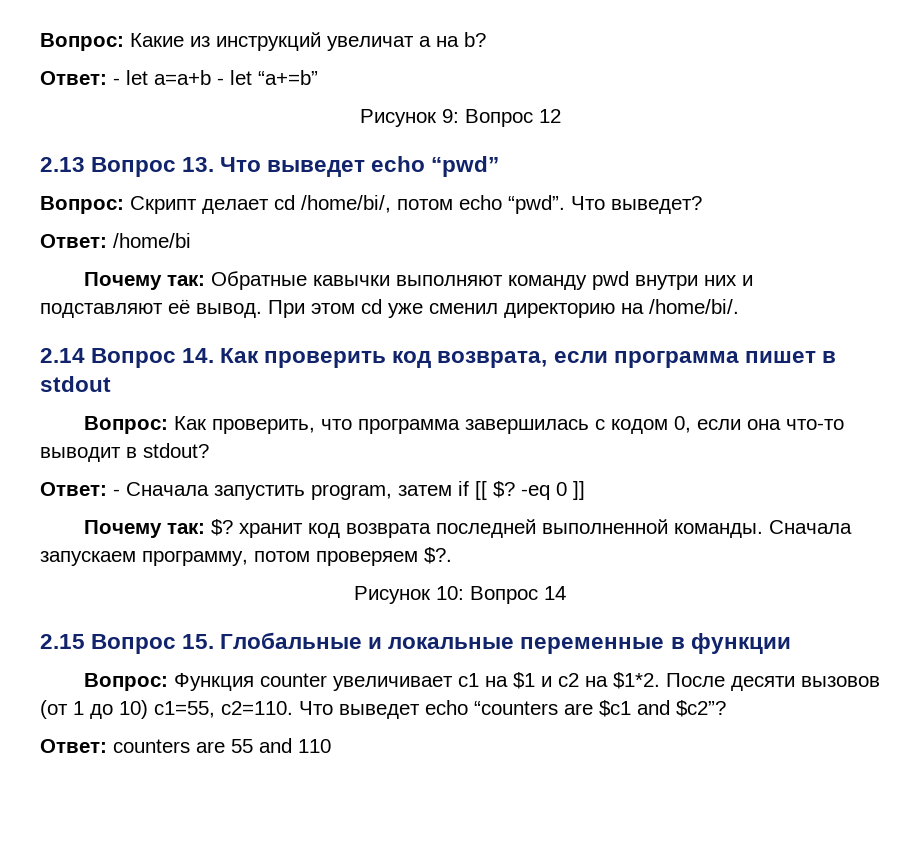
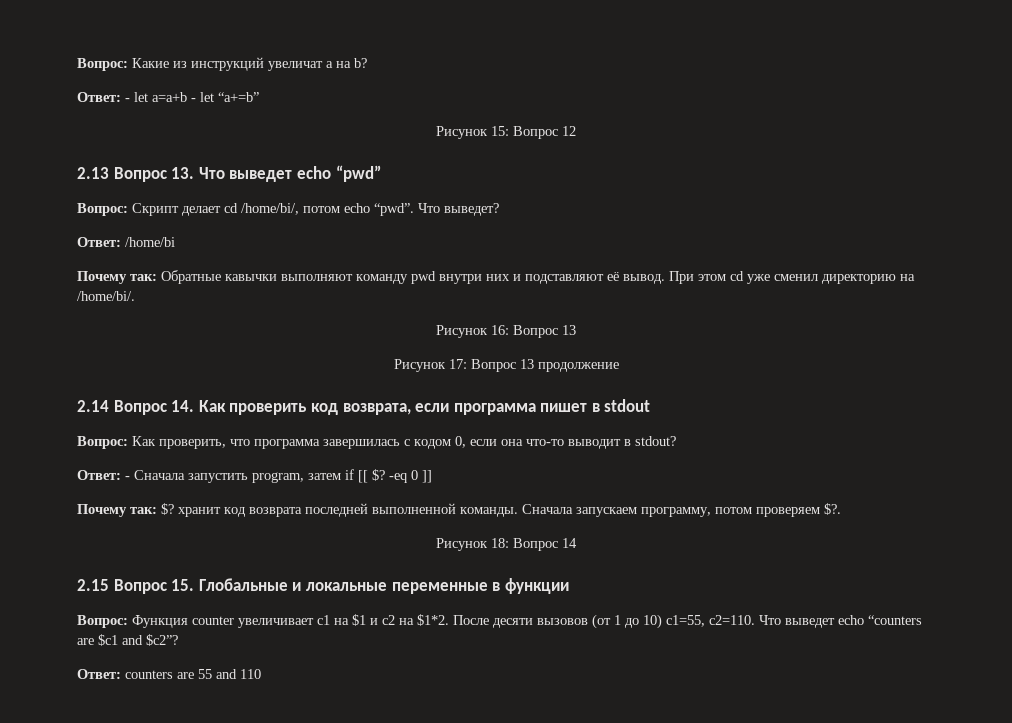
- Рисунок 9: Вопрос 12
+ Рисунок 15: Вопрос 12
+ Рисунок 16: Вопрос 13
+ Рисунок 17: Вопрос 13 продолжение
- Рисунок 10: Вопрос 14
+ Рисунок 18: Вопрос 14

